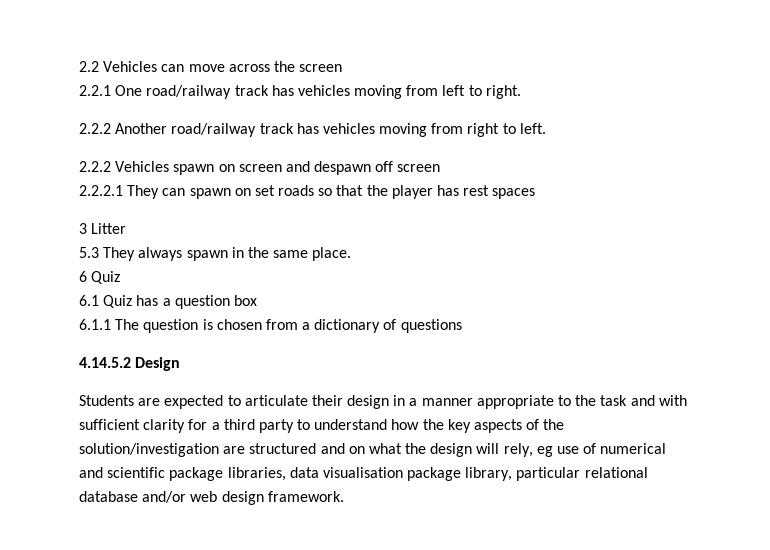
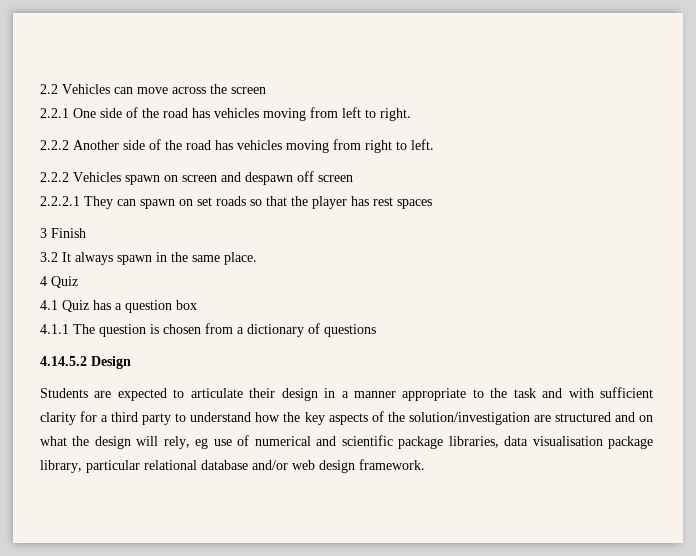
- 2.2.1 One road/railway track has vehicles moving from left to right.
+ 2.2.1 One side of the road has vehicles moving from left to right.
- 2.2.2 Another road/railway track has vehicles moving from right to left.
+ 2.2.2 Another side of the road has vehicles moving from right to left.
- 3 Litter
- 5.3 They always spawn in the same place.
+ 3 Finish
+ 3.2 It always spawn in the same place.
- 6 Quiz
+ 4 Quiz
- 6.1 Quiz has a question box
+ 4.1 Quiz has a question box
- 6.1.1 The question is chosen from a dictionary of questions
+ 4.1.1 The question is chosen from a dictionary of questions

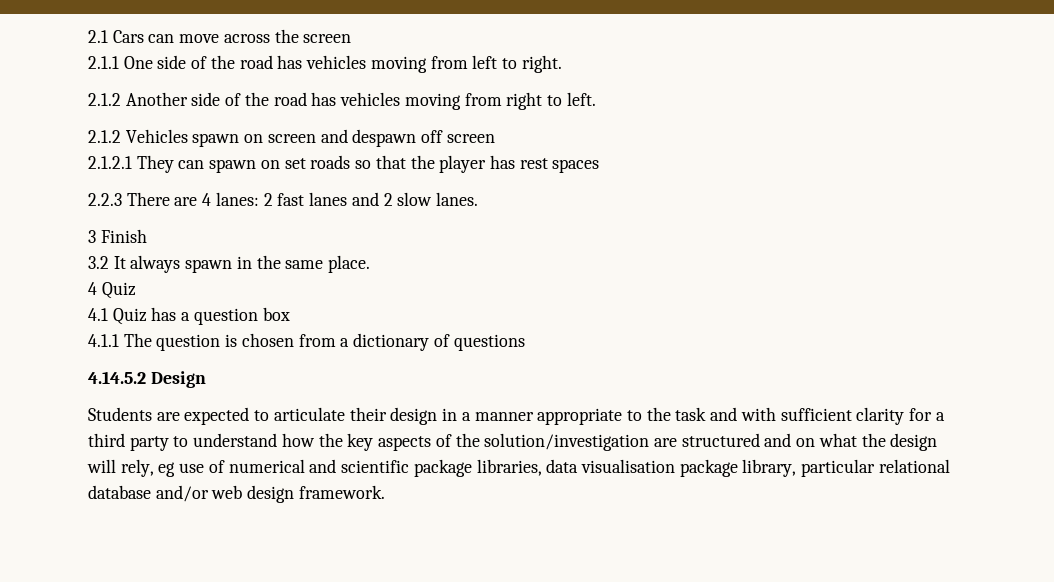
- 2.2 Vehicles can move across the screen
+ 2.1 Cars can move across the screen
- 2.2.1 One side of the road has vehicles moving from left to right.
+ 2.1.1 One side of the road has vehicles moving from left to right.
- 2.2.2 Another side of the road has vehicles moving from right to left.
+ 2.1.2 Another side of the road has vehicles moving from right to left.
- 2.2.2 Vehicles spawn on screen and despawn off screen
+ 2.1.2 Vehicles spawn on screen and despawn off screen
- 2.2.2.1 They can spawn on set roads so that the player has rest spaces
+ 2.1.2.1 They can spawn on set roads so that the player has rest spaces
+ 2.2.3 There are 4 lanes: 2 fast lanes and 2 slow lanes.

